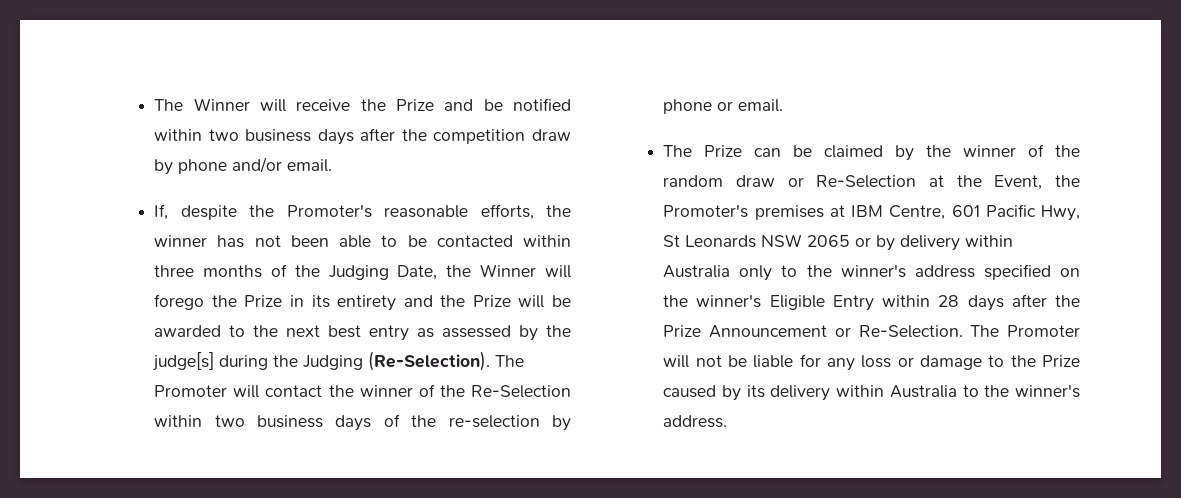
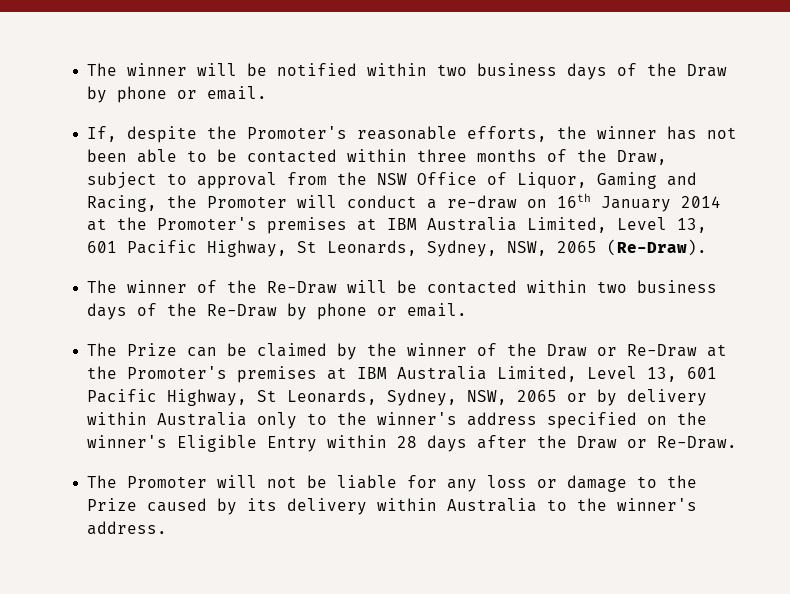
- The Winner will receive the Prize and be notified within two business days after the competition draw by phone and/or email.
+ The winner will be notified within two business days of the Draw by phone or email.
- If, despite the Promoter's reasonable efforts, the winner has not been able to be contacted within three months of the Judging Date, the Winner will forego the Prize in its entirety and the Prize will be awarded to the next best entry as assessed by the judge[s] during the Judging (Re-Selection). The Promoter will contact the winner of the Re-Selection within two business days of the re-selection by phone or email.
+ If, despite the Promoter's reasonable efforts, the winner has not been able to be contacted within three months of the Draw, subject to approval from the NSW Office of Liquor, Gaming and Racing, the Promoter will conduct a re-draw on 16th January 2014 at the Promoter's premises at IBM Australia Limited, Level 13, 601 Pacific Highway, St Leonards, Sydney, NSW, 2065 (Re-Draw).
+ The winner of the Re-Draw will be contacted within two business days of the Re-Draw by phone or email.
- The Prize can be claimed by the winner of the random draw or Re-Selection at the Event, the Promoter's premises at IBM Centre, 601 Pacific Hwy, St Leonards NSW 2065 or by delivery within Australia only to the winner's address specified on the winner's Eligible Entry within 28 days after the Prize Announcement or Re-Selection. The Promoter will not be liable for any loss or damage to the Prize caused by its delivery within Australia to the winner's address.
+ The Prize can be claimed by the winner of the Draw or Re-Draw at the Promoter's premises at IBM Australia Limited, Level 13, 601 Pacific Highway, St Leonards, Sydney, NSW, 2065 or by delivery within Australia only to the winner's address specified on the winner's Eligible Entry within 28 days after the Draw or Re-Draw.
+ The Promoter will not be liable for any loss or damage to the Prize caused by its delivery within Australia to the winner's address.

